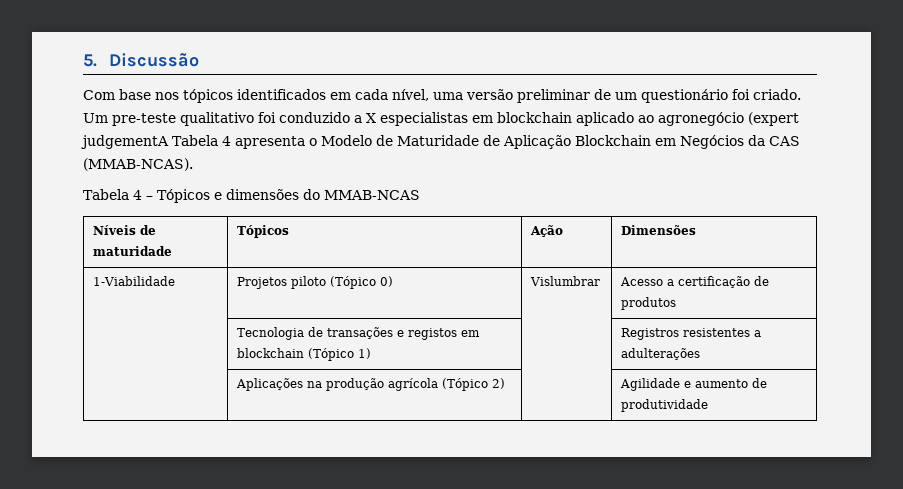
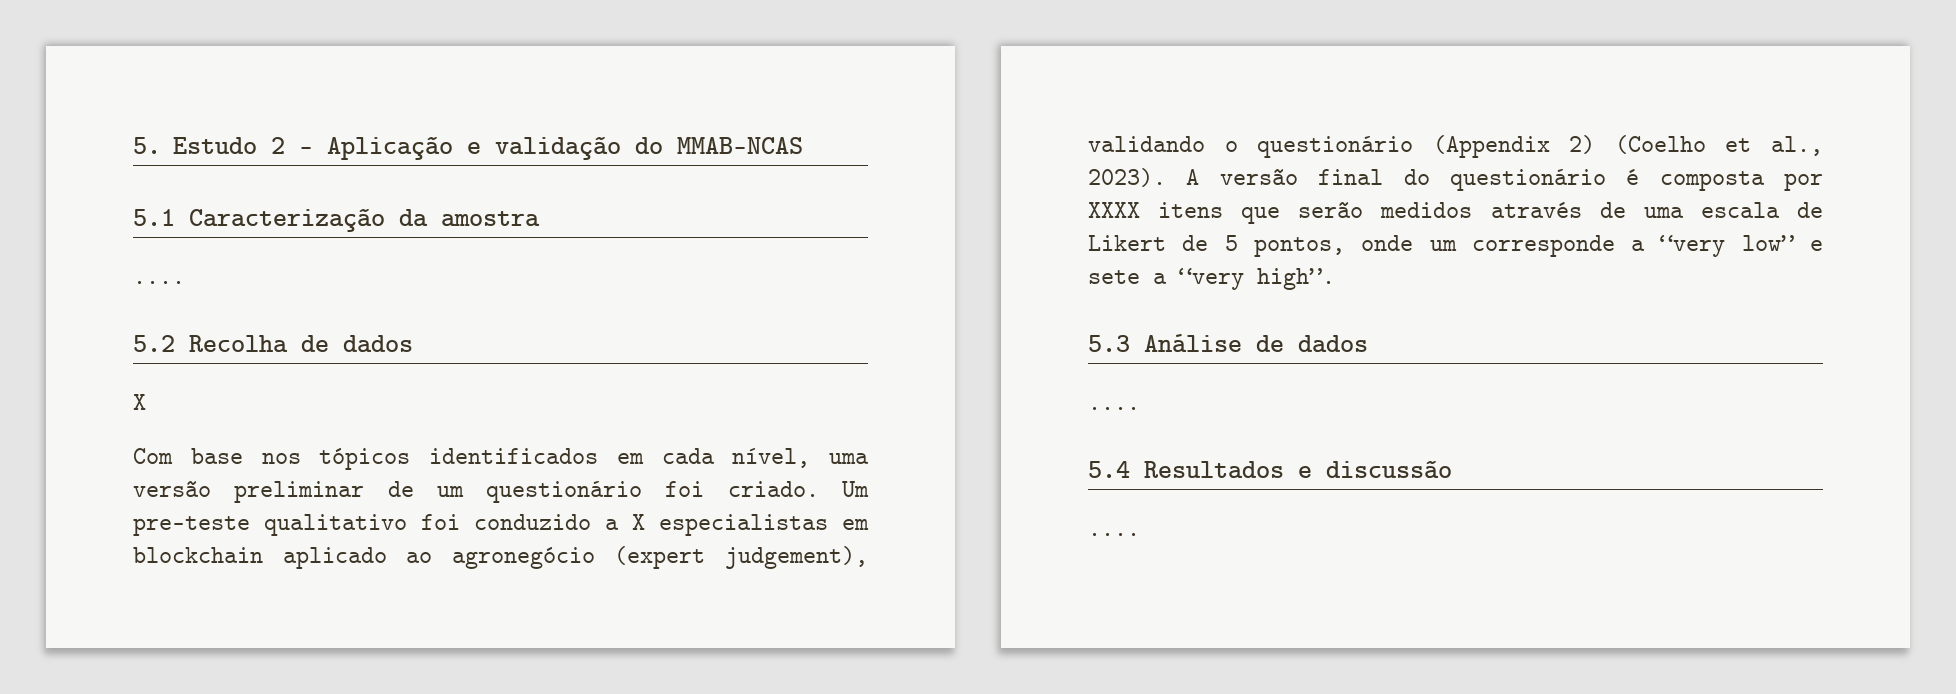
- 5. Discussão
+ 5. Estudo 2 – Aplicação e validação do MMAB-NCAS
+ 5.1 Caracterização da amostra
+ ....
+ 5.2 Recolha de dados
+ X
- Um pre-teste qualitativo foi conduzido a X especialistas em blockchain aplicado ao agronegócio (expert judgementA Tabela 4 apresenta o Modelo de Maturidade de Aplicação Blockchain em Negócios da CAS (MMAB-NCAS).
- Tabela 4 – Tópicos e dimensões do MMAB-NCAS
- Níveis de maturidade | Tópicos | Ação | Dimensões
- 1-Viabilidade | Projetos piloto (Tópico 0) | Vislumbrar | Acesso a certificação de produtos
- | Tecnologia de transações e registos em blockchain (Tópico 1) | | Registros resistentes a adulterações
- | Aplicações na produção agrícola (Tópico 2) | | Agilidade e aumento de produtividade
+ Um pre-teste qualitativo foi conduzido a X especialistas em blockchain aplicado ao agronegócio (expert judgement), validando o questionário (Appendix 2) (Coelho et al., 2023). A versão final do questionário é composta por XXXX itens que serão medidos através de uma escala de Likert de 5 pontos, onde um corresponde a “very low” e sete a “very high”.
+ 5.3 Análise de dados
+ ....
+ 5.4 Resultados e discussão
+ ....

